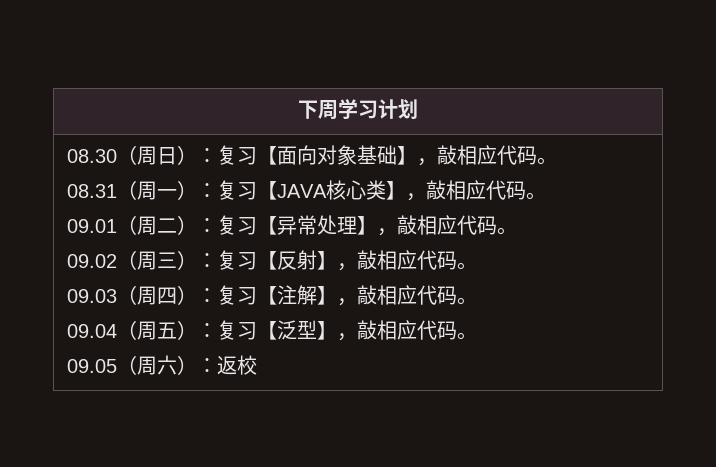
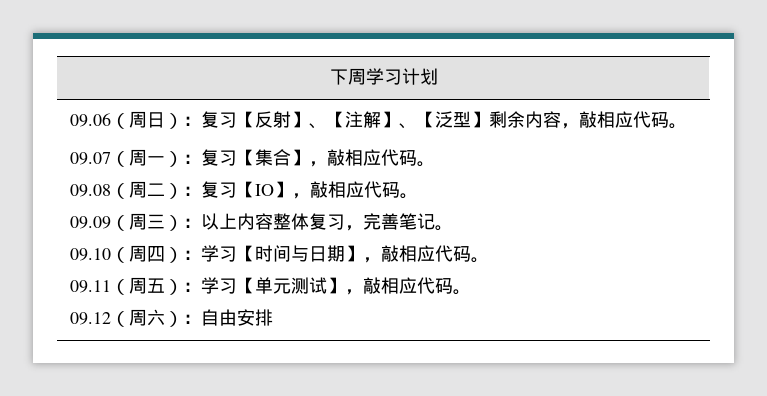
- 08.30（周日）：复习【面向对象基础】，敲相应代码。
- 08.31（周一）：复习【JAVA核心类】，敲相应代码。
- 09.01（周二）：复习【异常处理】，敲相应代码。
- 09.02（周三）：复习【反射】，敲相应代码。
- 09.03（周四）：复习【注解】，敲相应代码。
- 09.04（周五）：复习【泛型】，敲相应代码。
- 09.05（周六）：返校
+ 09.06（周日）：复习【反射】、【注解】、【泛型】剩余内容，敲相应代码。
+ 09.07（周一）：复习【集合】，敲相应代码。
+ 09.08（周二）：复习【IO】，敲相应代码。
+ 09.09（周三）：以上内容整体复习，完善笔记。
+ 09.10（周四）：学习【时间与日期】，敲相应代码。
+ 09.11（周五）：学习【单元测试】，敲相应代码。
+ 09.12（周六）：自由安排

